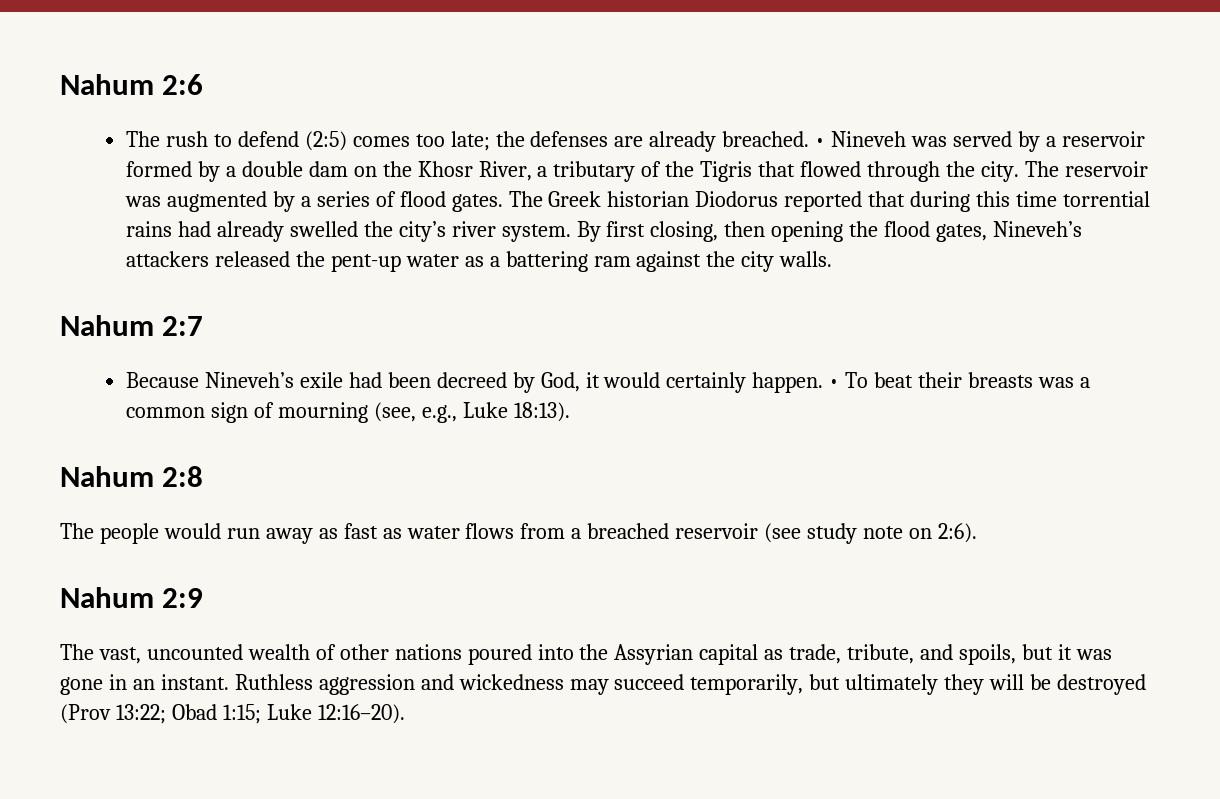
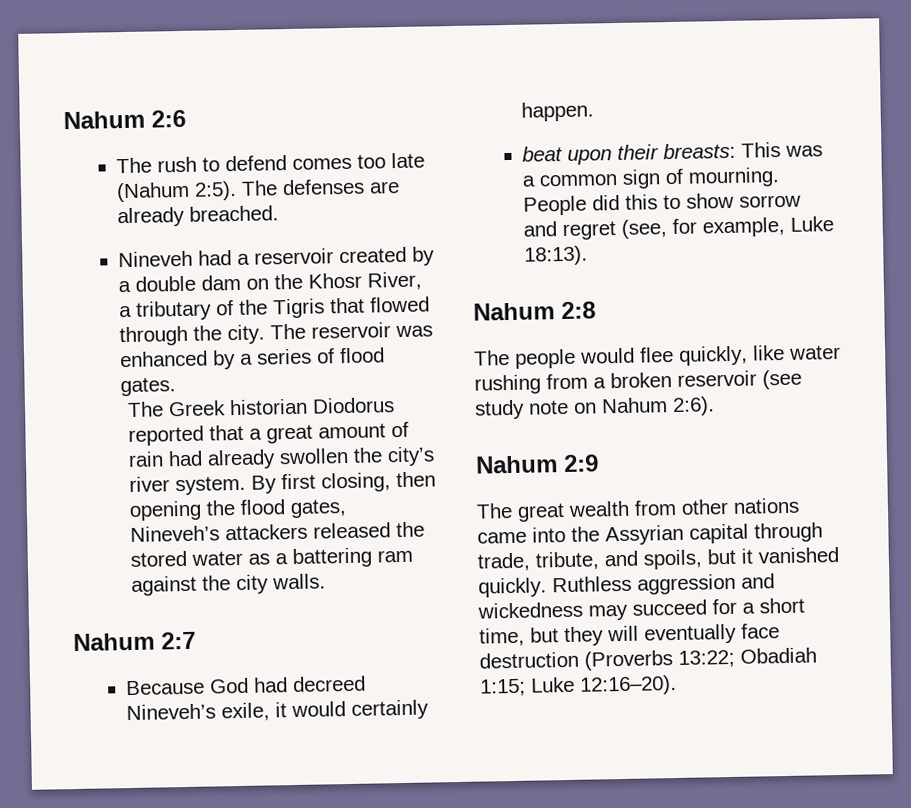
- The rush to defend (2:5) comes too late; the defenses are already breached. • Nineveh was served by a reservoir formed by a double dam on the Khosr River, a tributary of the Tigris that flowed through the city.
+ The rush to defend comes too late (Nahum 2:5). The defenses are already breached.
+ Nineveh had a reservoir created by a double dam on the Khosr River, a tributary of the Tigris that flowed through the city.
- The reservoir was augmented by a series of flood gates. The Greek historian Diodorus reported that during this time torrential rains had already swelled the city’s river system.
+ The reservoir was enhanced by a series of flood gates.
+ The Greek historian Diodorus reported that a great amount of rain had already swollen the city’s river system.
- By first closing, then opening the flood gates, Nineveh’s attackers released the pent-up water as a battering ram against the city walls.
+ By first closing, then opening the flood gates, Nineveh’s attackers released the stored water as a battering ram against the city walls.
- Because Nineveh’s exile had been decreed by God, it would certainly happen. • To beat their breasts was a common sign of mourning (see, e.g., Luke 18:13).
+ Because God had decreed Nineveh’s exile, it would certainly happen.
+ beat upon their breasts: This was a common sign of mourning. People did this to show sorrow and regret (see, for example, Luke 18:13).
- The people would run away as fast as water flows from a breached reservoir (see study note on 2:6).
+ The people would flee quickly, like water rushing from a broken reservoir (see study note on Nahum 2:6).
- The vast, uncounted wealth of other nations poured into the Assyrian capital as trade, tribute, and spoils, but it was gone in an instant.
+ The great wealth from other nations came into the Assyrian capital through trade, tribute, and spoils, but it vanished quickly.
- Ruthless aggression and wickedness may succeed temporarily, but ultimately they will be destroyed (Prov 13:22; Obad 1:15; Luke 12:16–20).
+ Ruthless aggression and wickedness may succeed for a short time, but they will eventually face destruction (Proverbs 13:22; Obadiah 1:15; Luke 12:16–20).

